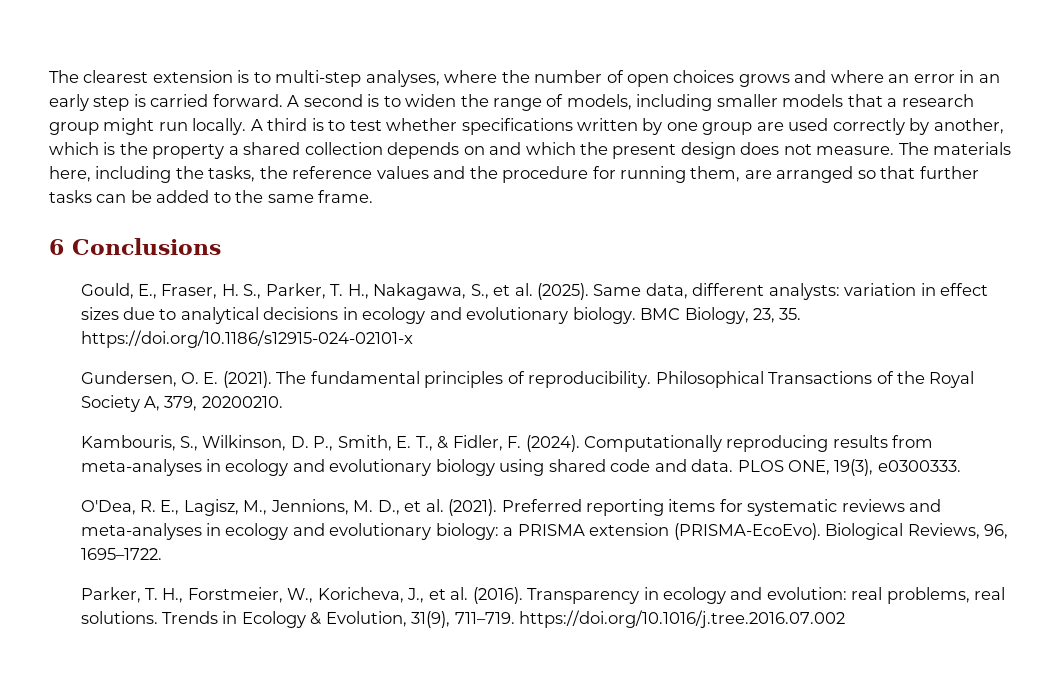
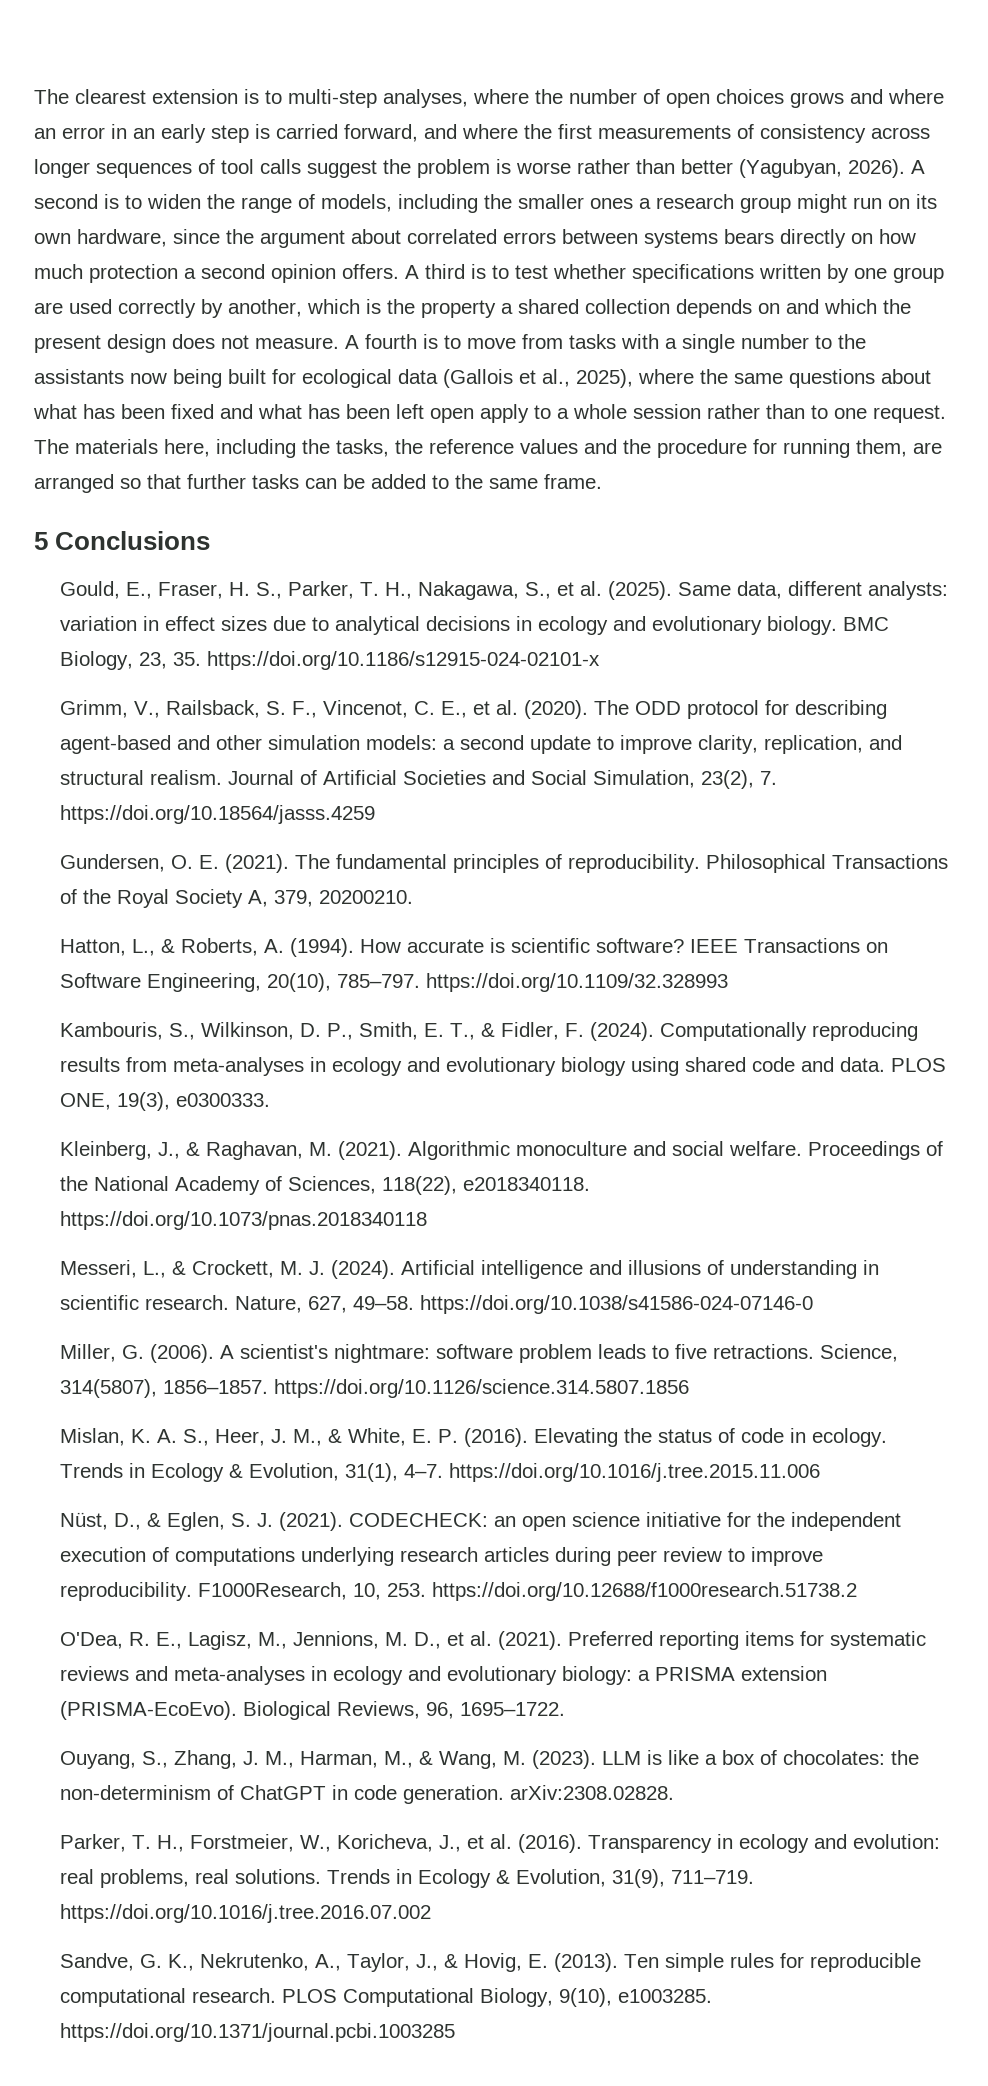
- The clearest extension is to multi-step analyses, where the number of open choices grows and where an error in an early step is carried forward.
+ The clearest extension is to multi-step analyses, where the number of open choices grows and where an error in an early step is carried forward, and where the first measurements of consistency across longer sequences of tool calls suggest the problem is worse rather than better (Yagubyan, 2026).
- A second is to widen the range of models, including smaller models that a research group might run locally.
+ A second is to widen the range of models, including the smaller ones a research group might run on its own hardware, since the argument about correlated errors between systems bears directly on how much protection a second opinion offers.
+ A fourth is to move from tasks with a single number to the assistants now being built for ecological data (Gallois et al., 2025), where the same questions about what has been fixed and what has been left open apply to a whole session rather than to one request.
- 6 Conclusions
+ 5 Conclusions
+ Grimm, V., Railsback, S. F., Vincenot, C. E., et al. (2020). The ODD protocol for describing agent-based and other simulation models: a second update to improve clarity, replication, and structural realism. Journal of Artificial Societies and Social Simulation, 23(2), 7. https://doi.org/10.18564/jasss.4259
+ Hatton, L., & Roberts, A. (1994). How accurate is scientific software? IEEE Transactions on Software Engineering, 20(10), 785–797. https://doi.org/10.1109/32.328993
+ Kleinberg, J., & Raghavan, M. (2021). Algorithmic monoculture and social welfare. Proceedings of the National Academy of Sciences, 118(22), e2018340118. https://doi.org/10.1073/pnas.2018340118
+ Messeri, L., & Crockett, M. J. (2024). Artificial intelligence and illusions of understanding in scientific research. Nature, 627, 49–58. https://doi.org/10.1038/s41586-024-07146-0
+ Miller, G. (2006). A scientist's nightmare: software problem leads to five retractions. Science, 314(5807), 1856–1857. https://doi.org/10.1126/science.314.5807.1856
+ Mislan, K. A. S., Heer, J. M., & White, E. P. (2016). Elevating the status of code in ecology. Trends in Ecology & Evolution, 31(1), 4–7. https://doi.org/10.1016/j.tree.2015.11.006
+ Nüst, D., & Eglen, S. J. (2021). CODECHECK: an open science initiative for the independent execution of computations underlying research articles during peer review to improve reproducibility. F1000Research, 10, 253. https://doi.org/10.12688/f1000research.51738.2
+ Ouyang, S., Zhang, J. M., Harman, M., & Wang, M. (2023). LLM is like a box of chocolates: the non-determinism of ChatGPT in code generation. arXiv:2308.02828.
+ Sandve, G. K., Nekrutenko, A., Taylor, J., & Hovig, E. (2013). Ten simple rules for reproducible computational research. PLOS Computational Biology, 9(10), e1003285. https://doi.org/10.1371/journal.pcbi.1003285

